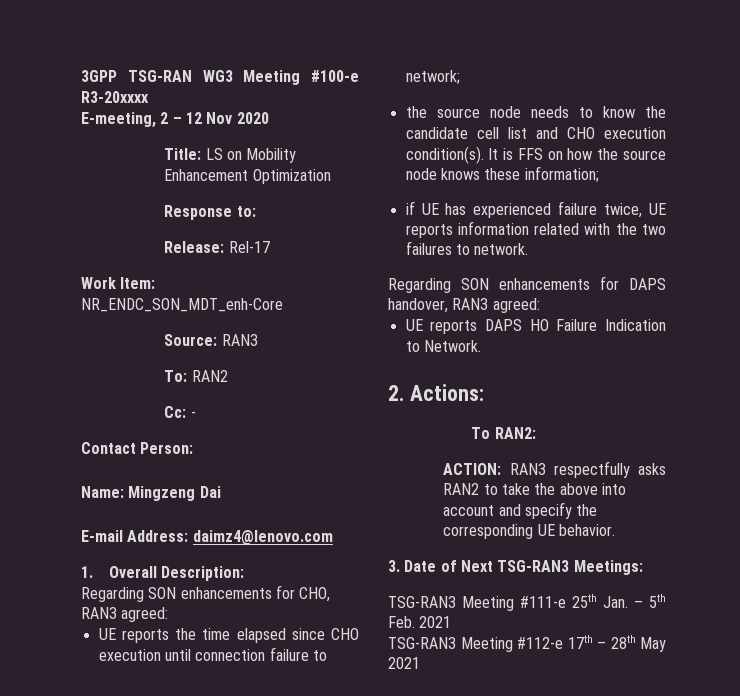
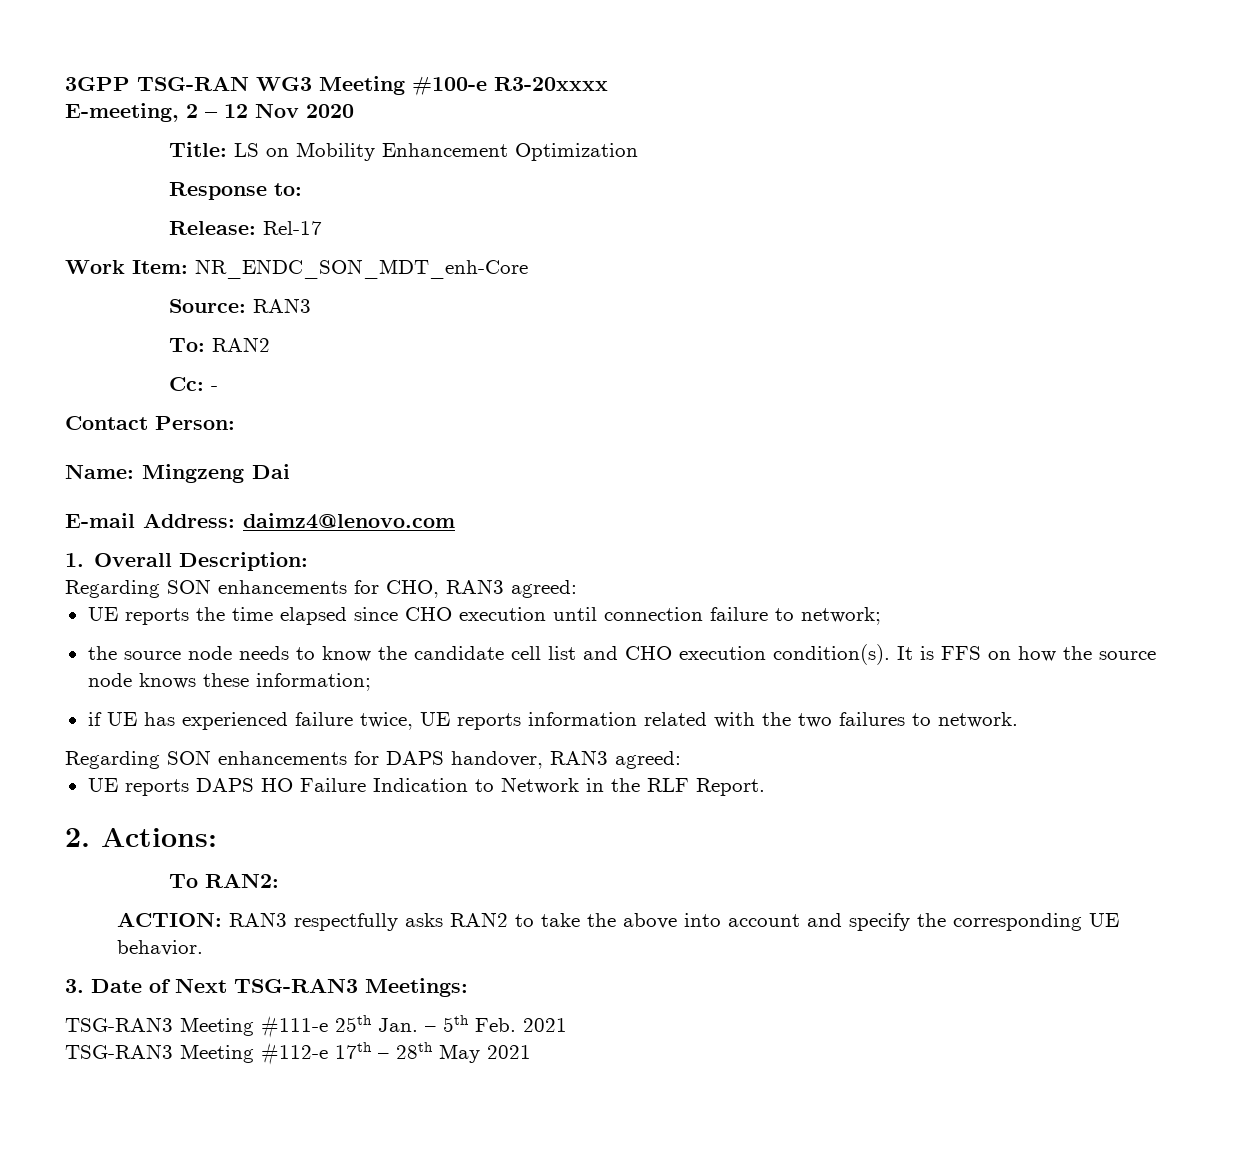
- UE reports DAPS HO Failure Indication to Network.
+ UE reports DAPS HO Failure Indication to Network in the RLF Report.

